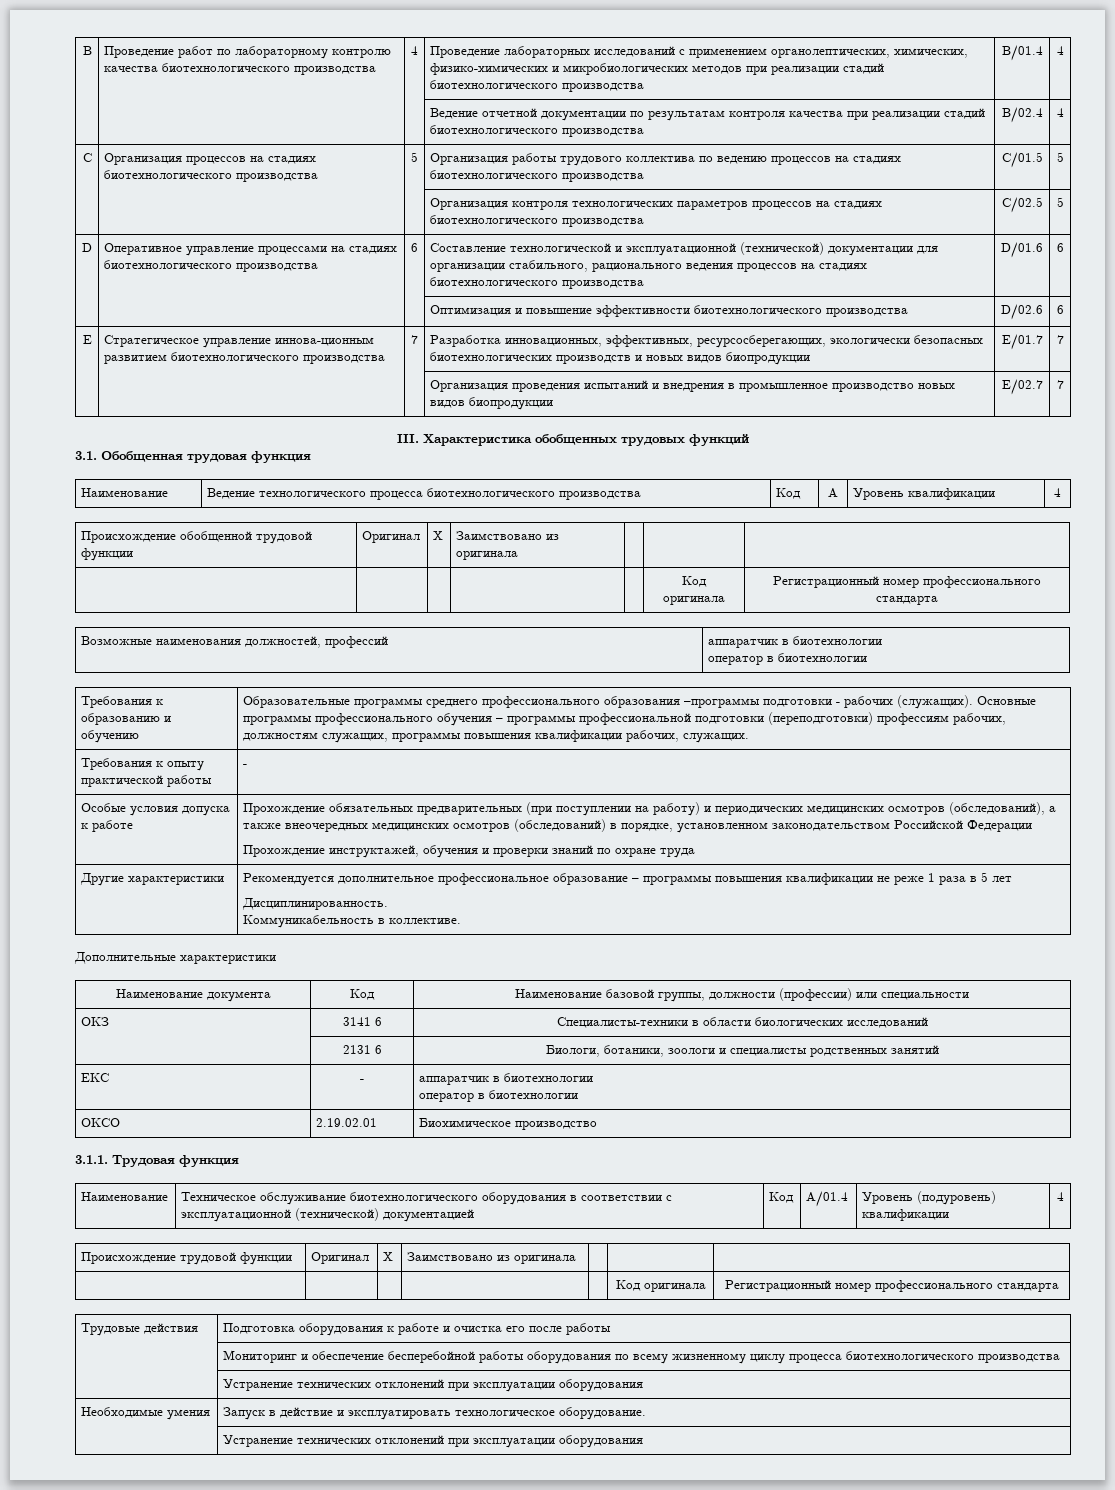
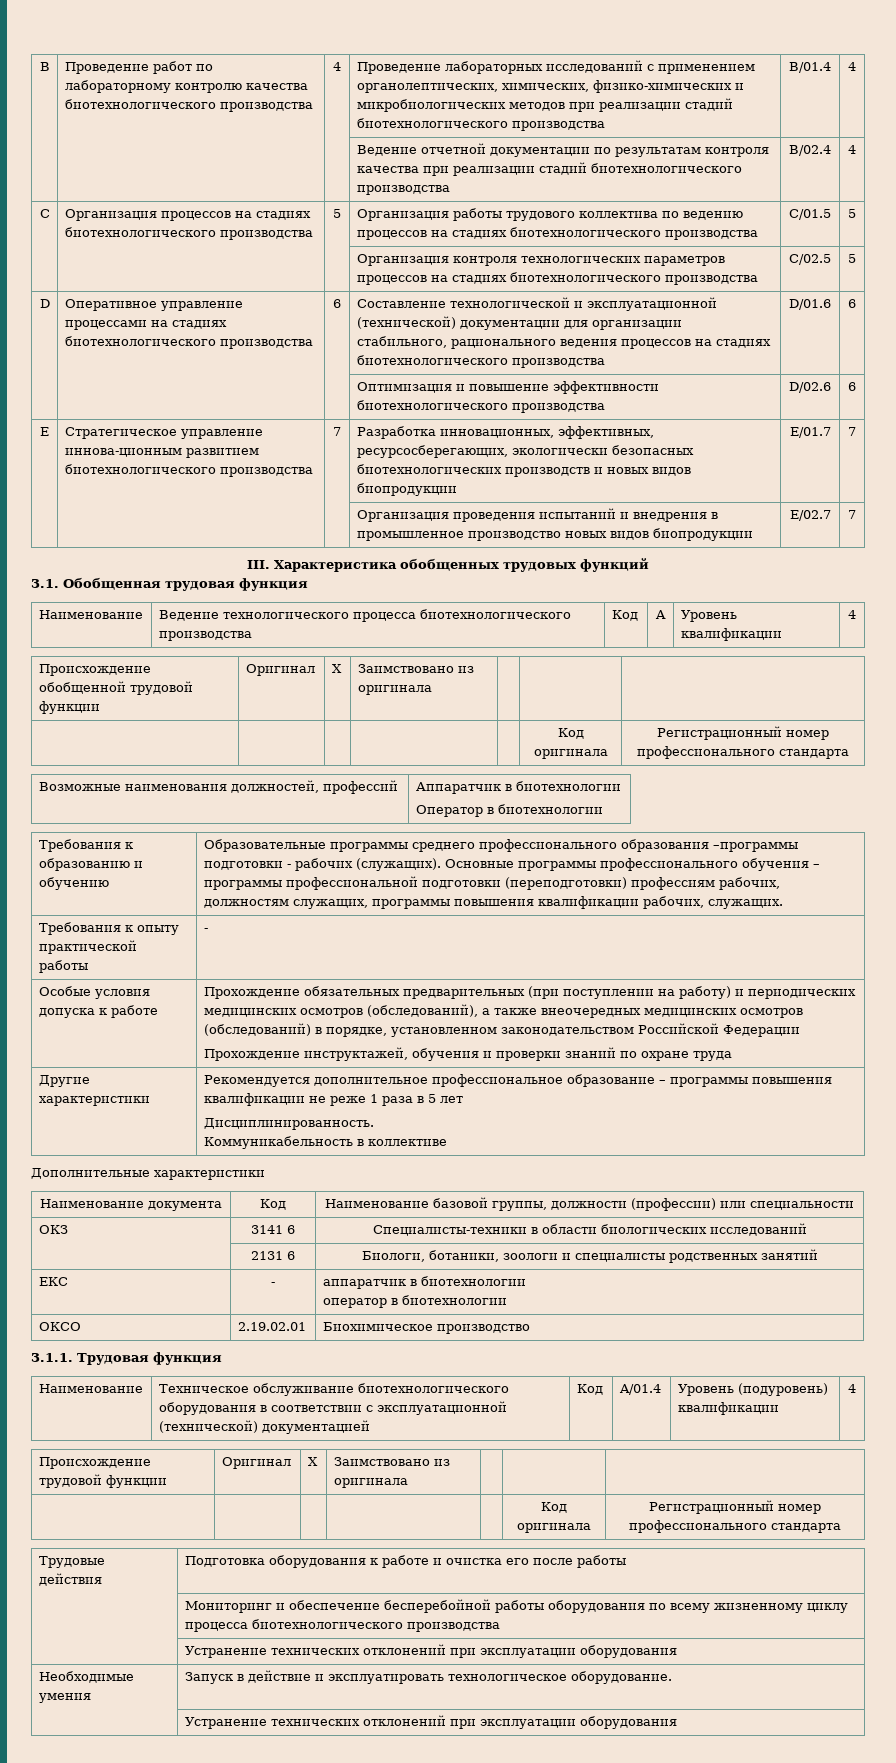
- Возможные наименования должностей, профессий | аппаратчик в биотехнологии
- оператор в биотехнологии
+ Возможные наименования должностей, профессий | Аппаратчик в биотехнологии
+ Оператор в биотехнологии
  Другие характеристики | Рекомендуется дополнительное профессиональное образование – программы повышения квалификации не реже 1 раза в 5 лет
  Дисциплинированность.
- Коммуникабельность в коллективе.
+ Коммуникабельность в коллективе

